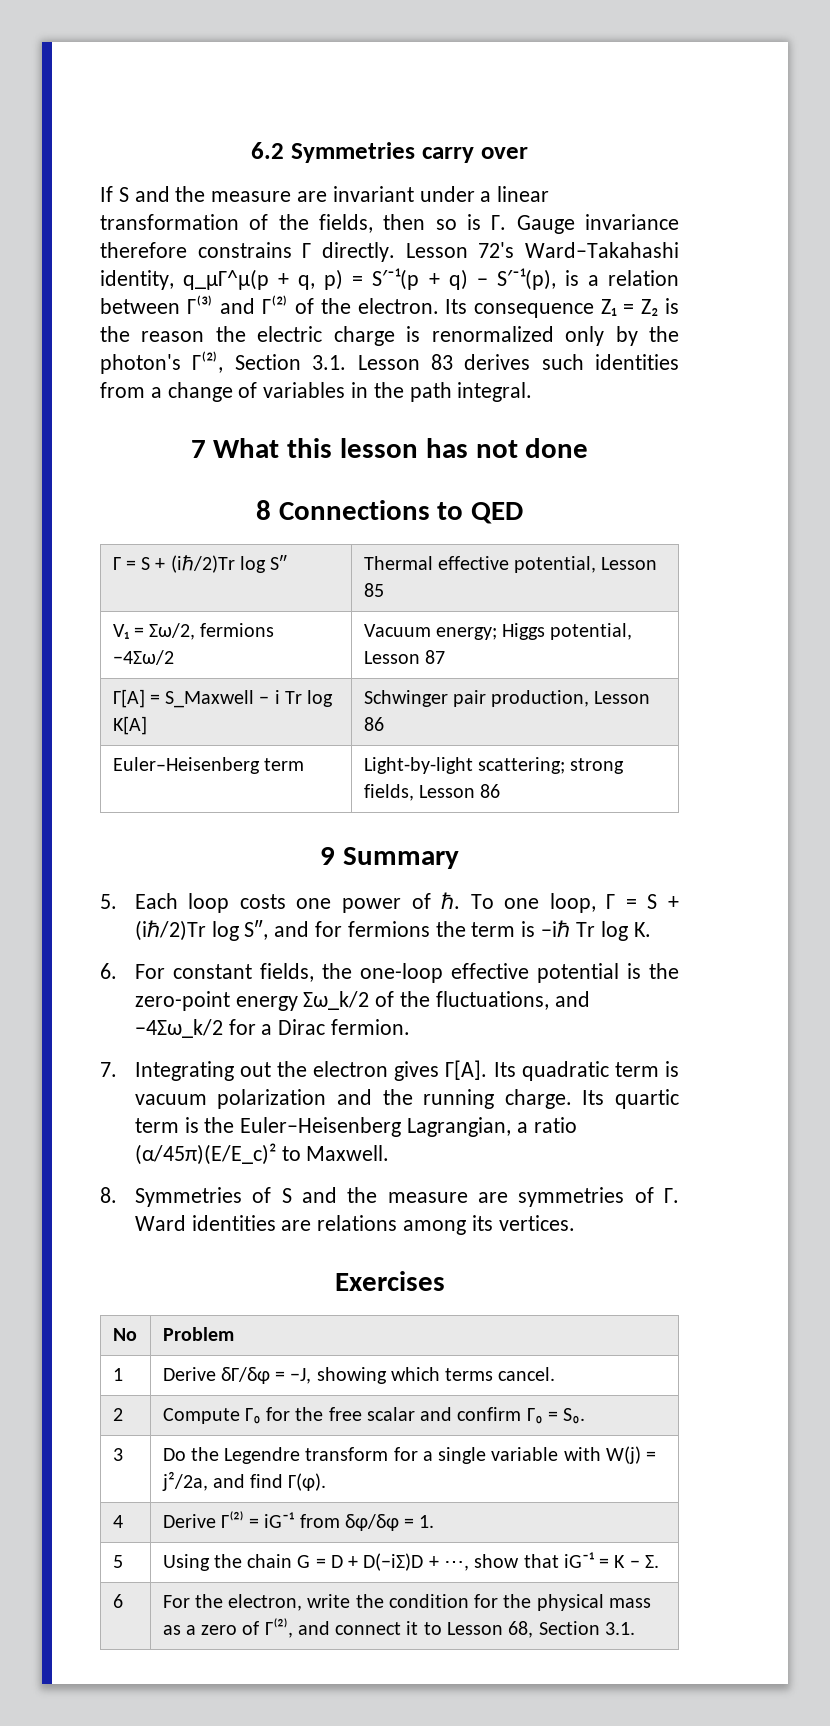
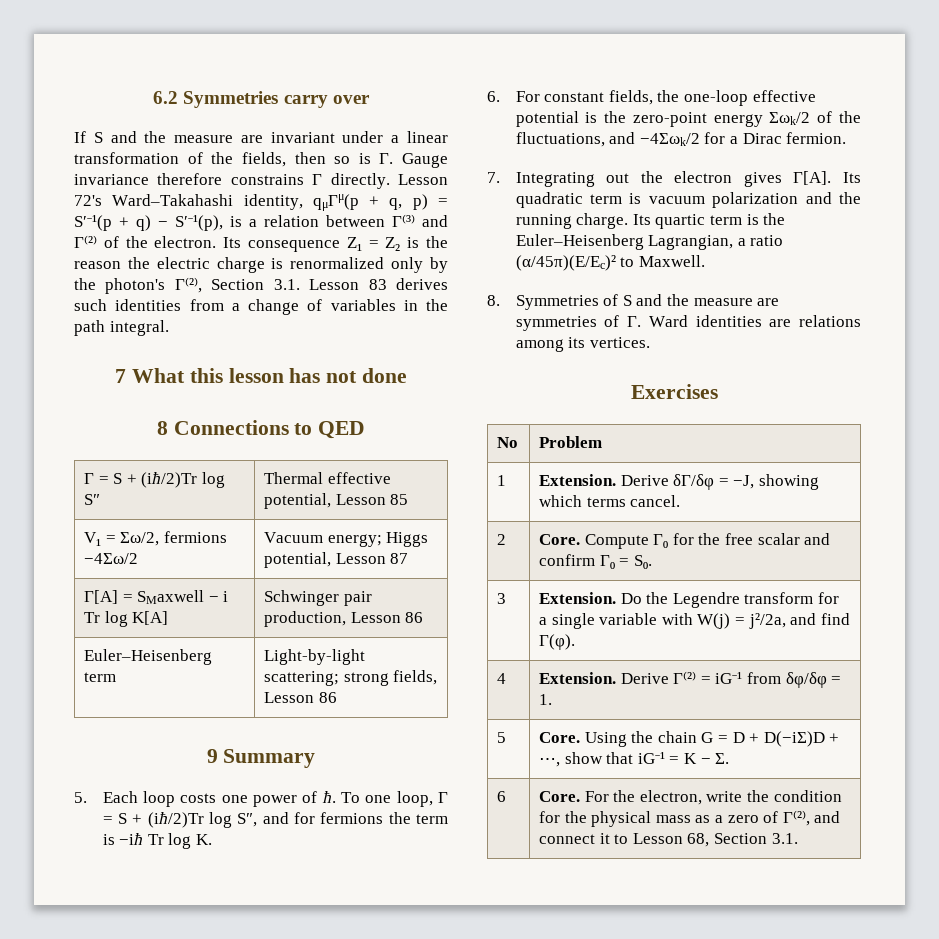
- Lesson 72's Ward–Takahashi identity, q_μΓ^μ(p + q, p) = S′⁻¹(p + q) − S′⁻¹(p), is a relation between Γ⁽³⁾ and Γ⁽²⁾ of the electron.
+ Lesson 72's Ward–Takahashi identity, qμΓμ(p + q, p) = S′⁻¹(p + q) − S′⁻¹(p), is a relation between Γ⁽³⁾ and Γ⁽²⁾ of the electron.
- Γ[A] = S_Maxwell − i Tr log K[A] | Schwinger pair production, Lesson 86
+ Γ[A] = SMaxwell − i Tr log K[A] | Schwinger pair production, Lesson 86
- 6. For constant fields, the one-loop effective potential is the zero-point energy Σω_k/2 of the fluctuations, and −4Σω_k/2 for a Dirac fermion.
+ 6. For constant fields, the one-loop effective potential is the zero-point energy Σωk/2 of the fluctuations, and −4Σωk/2 for a Dirac fermion.
- Its quartic term is the Euler–Heisenberg Lagrangian, a ratio (α/45π)(E/E_c)² to Maxwell.
+ Its quartic term is the Euler–Heisenberg Lagrangian, a ratio (α/45π)(E/Ec)² to Maxwell.
- 1 | Derive δΓ/δφ = −J, showing which terms cancel.
+ 1 | Extension. Derive δΓ/δφ = −J, showing which terms cancel.
- 2 | Compute Γ₀ for the free scalar and confirm Γ₀ = S₀.
+ 2 | Core. Compute Γ₀ for the free scalar and confirm Γ₀ = S₀.
- 3 | Do the Legendre transform for a single variable with W(j) = j²/2a, and find Γ(φ).
+ 3 | Extension. Do the Legendre transform for a single variable with W(j) = j²/2a, and find Γ(φ).
- 4 | Derive Γ⁽²⁾ = iG⁻¹ from δφ/δφ = 1.
+ 4 | Extension. Derive Γ⁽²⁾ = iG⁻¹ from δφ/δφ = 1.
- 5 | Using the chain G = D + D(−iΣ)D + ⋯, show that iG⁻¹ = K − Σ.
+ 5 | Core. Using the chain G = D + D(−iΣ)D + ⋯, show that iG⁻¹ = K − Σ.
- 6 | For the electron, write the condition for the physical mass as a zero of Γ⁽²⁾, and connect it to Lesson 68, Section 3.1.
+ 6 | Core. For the electron, write the condition for the physical mass as a zero of Γ⁽²⁾, and connect it to Lesson 68, Section 3.1.

